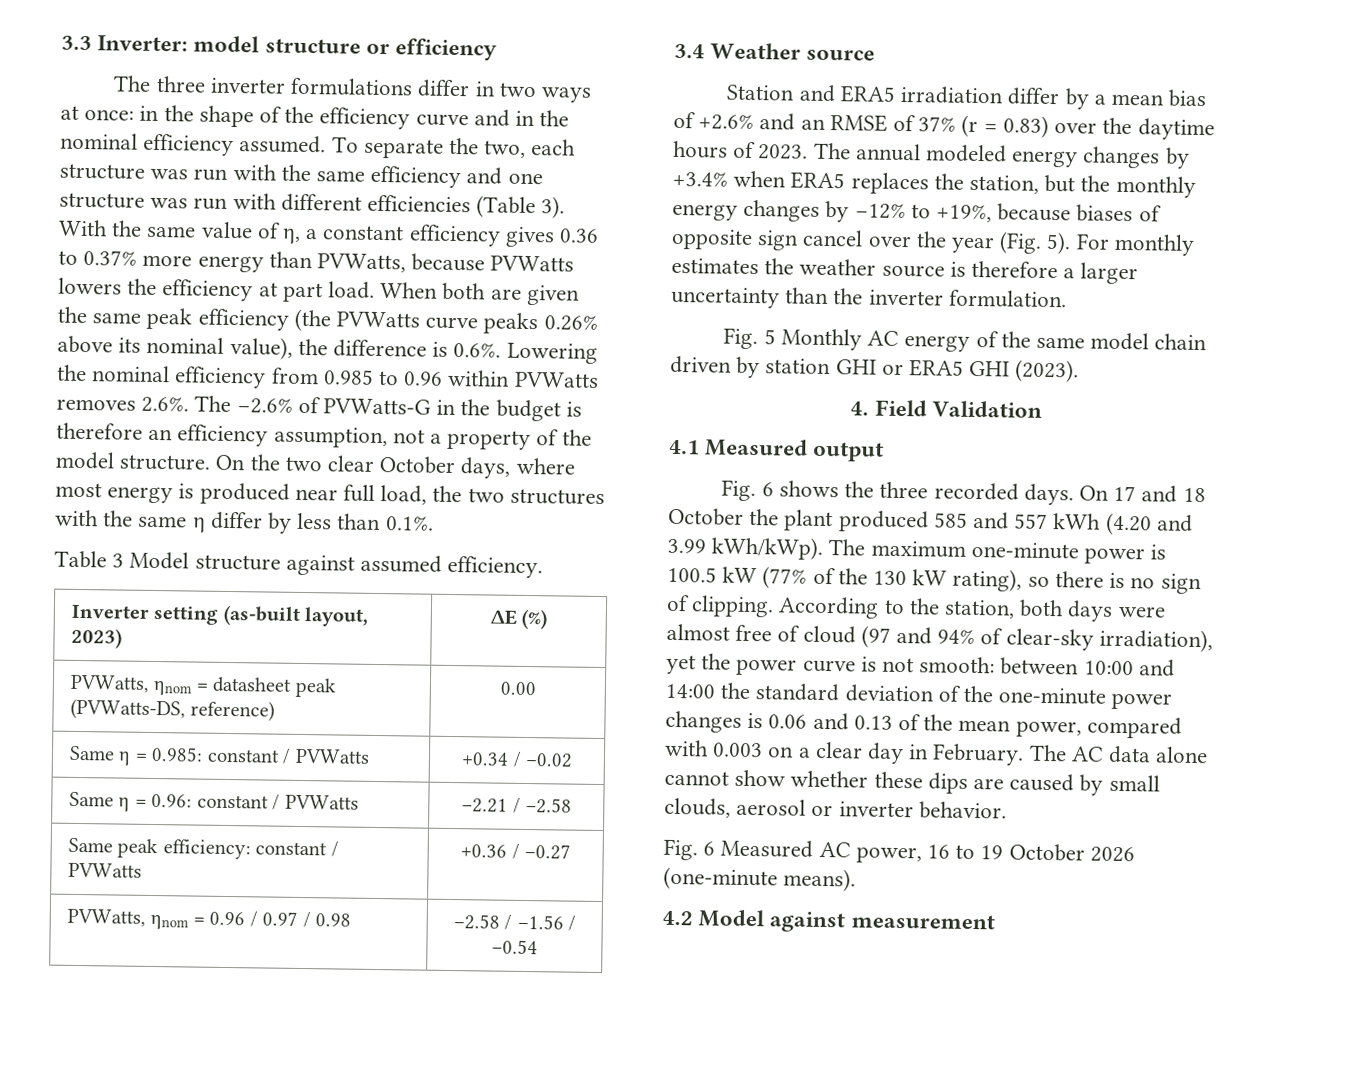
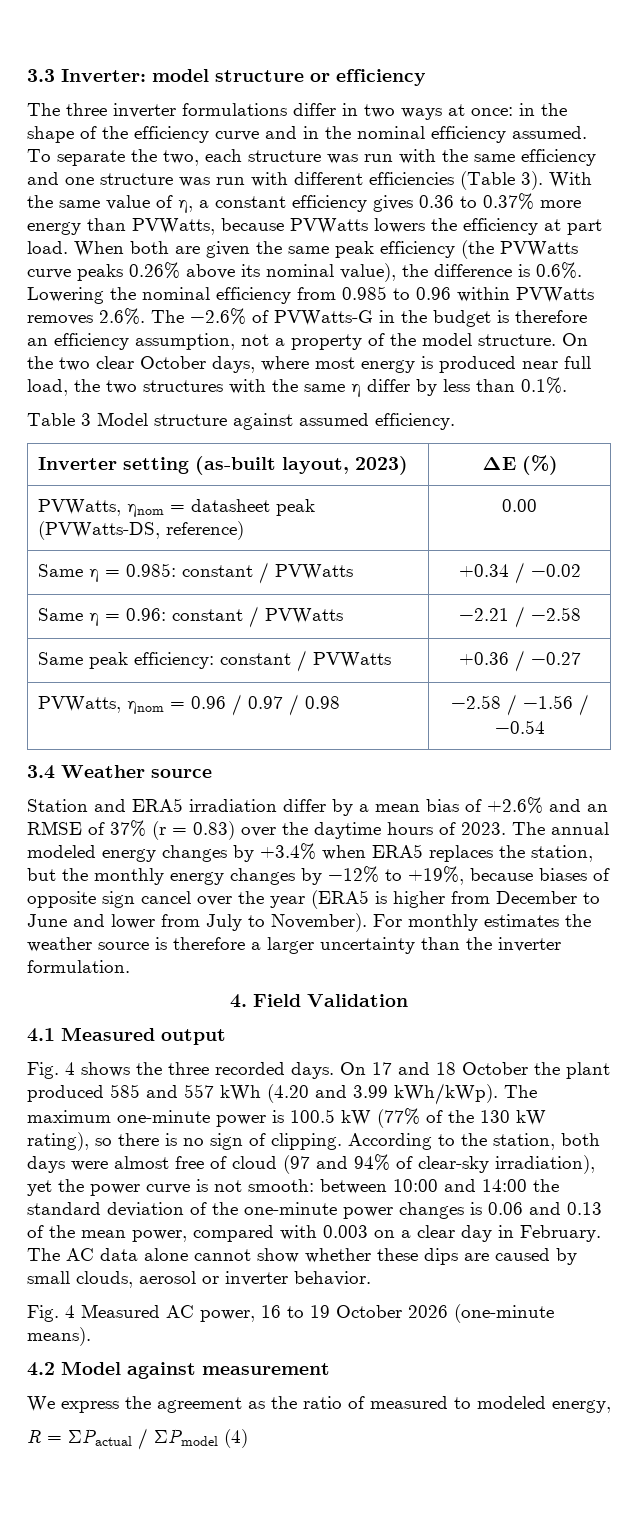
- The annual modeled energy changes by +3.4% when ERA5 replaces the station, but the monthly energy changes by −12% to +19%, because biases of opposite sign cancel over the year (Fig. 5).
+ The annual modeled energy changes by +3.4% when ERA5 replaces the station, but the monthly energy changes by −12% to +19%, because biases of opposite sign cancel over the year (ERA5 is higher from December to June and lower from July to November).
- Fig. 5 Monthly AC energy of the same model chain driven by station GHI or ERA5 GHI (2023).
- Fig. 6 shows the three recorded days.
+ Fig. 4 shows the three recorded days.
- Fig. 6 Measured AC power, 16 to 19 October 2026 (one-minute means).
+ Fig. 4 Measured AC power, 16 to 19 October 2026 (one-minute means).
+ We express the agreement as the ratio of measured to modeled energy,
+ R = ΣPactual / ΣPmodel (4)

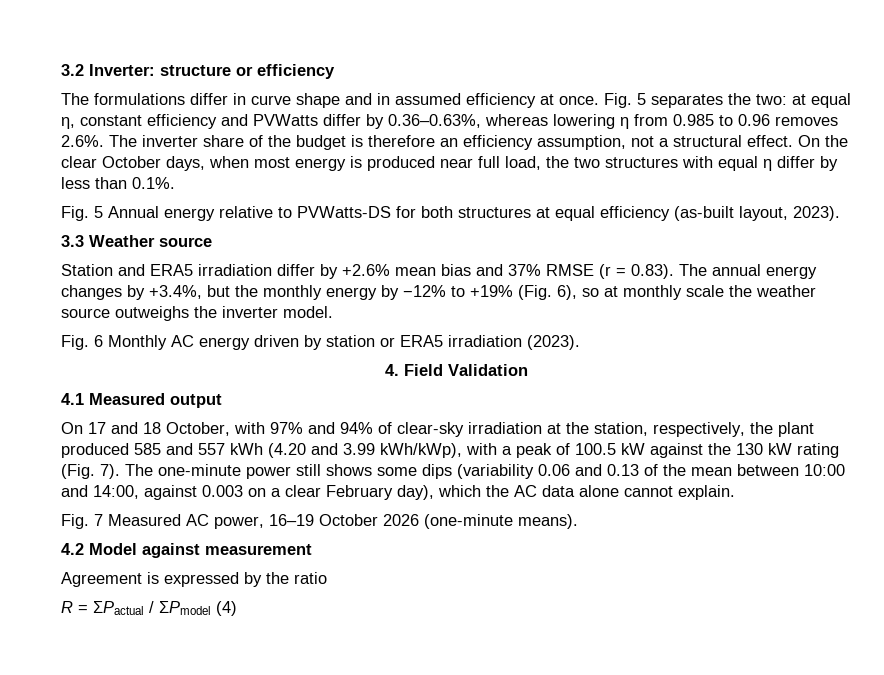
- 3.3 Inverter: model structure or efficiency
+ 3.2 Inverter: structure or efficiency
- The three inverter formulations differ in two ways at once: in the shape of the efficiency curve and in the nominal efficiency assumed. To separate the two, each structure was run with the same efficiency and one structure was run with different efficiencies (Table 3). With the same value of η, a constant efficiency gives 0.36 to 0.37% more energy than PVWatts, because PVWatts lowers the efficiency at part load. When both are given the same peak efficiency (the PVWatts curve peaks 0.26% above its nominal value), the difference is 0.6%. Lowering the nominal efficiency from 0.985 to 0.96 within PVWatts removes 2.6%. The −2.6% of PVWatts-G in the budget is therefore an efficiency assumption, not a property of the model structure.
+ The formulations differ in curve shape and in assumed efficiency at once. Fig. 5 separates the two: at equal η, constant efficiency and PVWatts differ by 0.36–0.63%, whereas lowering η from 0.985 to 0.96 removes 2.6%. The inverter share of the budget is therefore an efficiency assumption, not a structural effect.
- On the two clear October days, where most energy is produced near full load, the two structures with the same η differ by less than 0.1%.
+ On the clear October days, when most energy is produced near full load, the two structures with equal η differ by less than 0.1%.
- Table 3 Model structure against assumed efficiency.
- Inverter setting (as-built layout, 2023) | ΔE (%)
- PVWatts, ηnom = datasheet peak (PVWatts-DS, reference) | 0.00
- Same η = 0.985: constant / PVWatts | +0.34 / −0.02
- Same η = 0.96: constant / PVWatts | −2.21 / −2.58
- Same peak efficiency: constant / PVWatts | +0.36 / −0.27
- PVWatts, ηnom = 0.96 / 0.97 / 0.98 | −2.58 / −1.56 / −0.54
- 3.4 Weather source
+ Fig. 5 Annual energy relative to PVWatts-DS for both structures at equal efficiency (as-built layout, 2023).
+ 3.3 Weather source
- Station and ERA5 irradiation differ by a mean bias of +2.6% and an RMSE of 37% (r = 0.83) over the daytime hours of 2023. The annual modeled energy changes by +3.4% when ERA5 replaces the station, but the monthly energy changes by −12% to +19%, because biases of opposite sign cancel over the year (ERA5 is higher from December to June and lower from July to November). For monthly estimates the weather source is therefore a larger uncertainty than the inverter formulation.
+ Station and ERA5 irradiation differ by +2.6% mean bias and 37% RMSE (r = 0.83). The annual energy changes by +3.4%, but the monthly energy by −12% to +19% (Fig. 6), so at monthly scale the weather source outweighs the inverter model.
+ Fig. 6 Monthly AC energy driven by station or ERA5 irradiation (2023).
- Fig. 4 shows the three recorded days. On 17 and 18 October the plant produced 585 and 557 kWh (4.20 and 3.99 kWh/kWp). The maximum one-minute power is 100.5 kW (77% of the 130 kW rating), so there is no sign of clipping. According to the station, both days were almost free of cloud (97 and 94% of clear-sky irradiation), yet the power curve is not smooth: between 10:00 and 14:00 the standard deviation of the one-minute power changes is 0.06 and 0.13 of the mean power, compared with 0.003 on a clear day in February. The AC data alone cannot show whether these dips are caused by small clouds, aerosol or inverter behavior.
- Fig. 4 Measured AC power, 16 to 19 October 2026 (one-minute means).
+ On 17 and 18 October, with 97% and 94% of clear-sky irradiation at the station, respectively, the plant produced 585 and 557 kWh (4.20 and 3.99 kWh/kWp), with a peak of 100.5 kW against the 130 kW rating (Fig. 7). The one-minute power still shows some dips (variability 0.06 and 0.13 of the mean between 10:00 and 14:00, against 0.003 on a clear February day), which the AC data alone cannot explain.
+ Fig. 7 Measured AC power, 16–19 October 2026 (one-minute means).
- We express the agreement as the ratio of measured to modeled energy,
+ Agreement is expressed by the ratio

